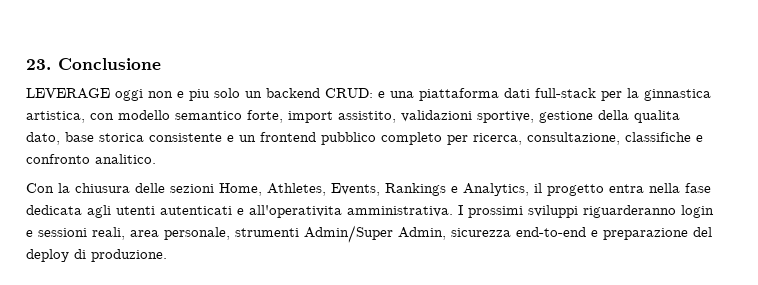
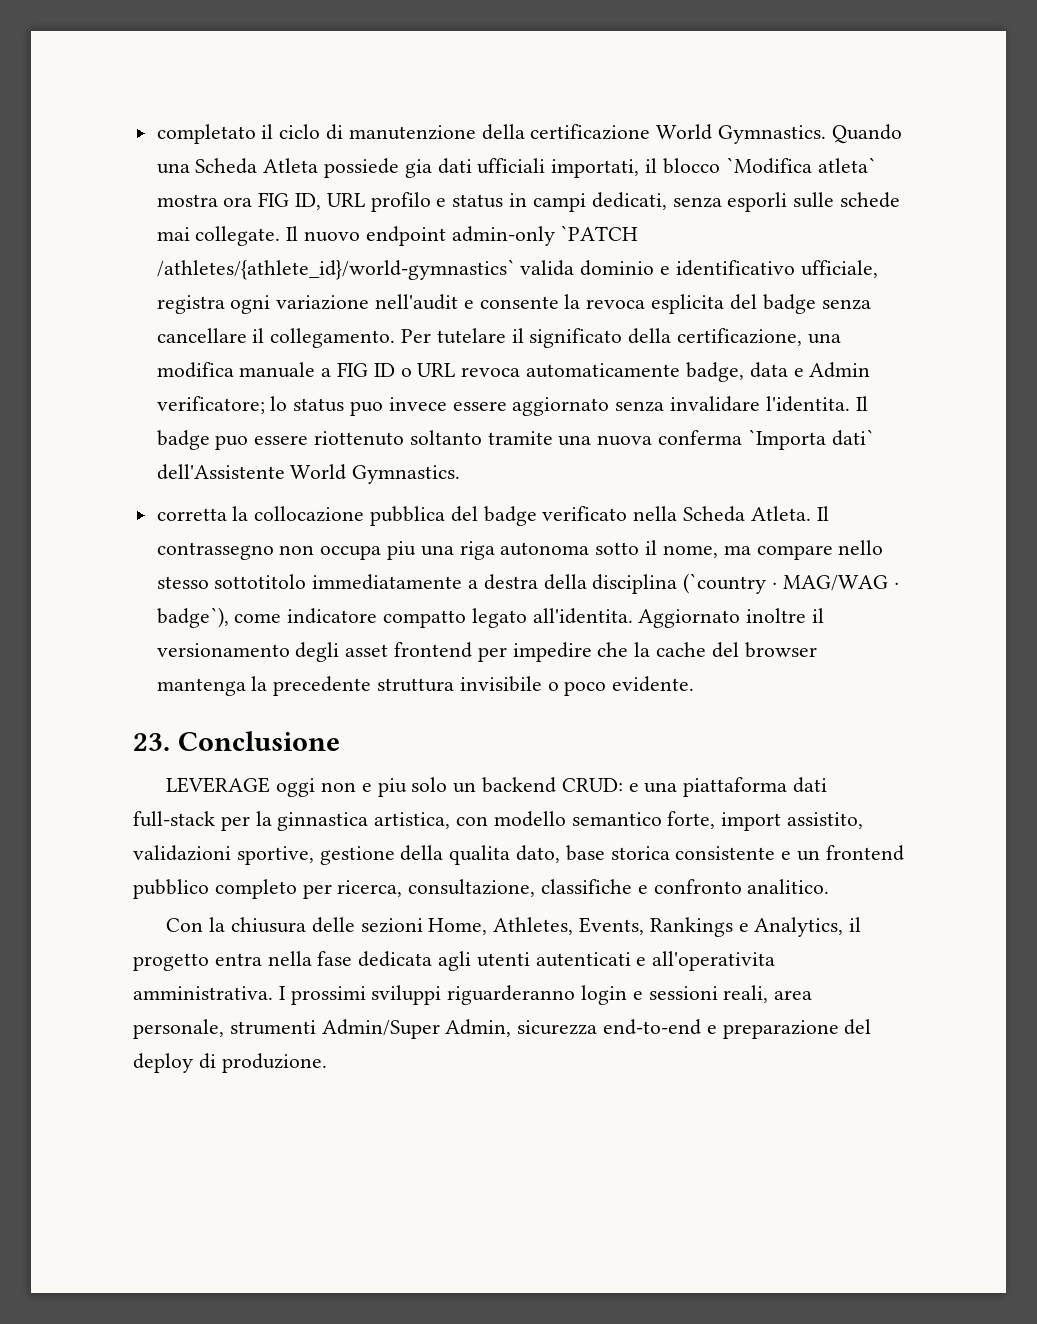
+ completato il ciclo di manutenzione della certificazione World Gymnastics. Quando una Scheda Atleta possiede gia dati ufficiali importati, il blocco `Modifica atleta` mostra ora FIG ID, URL profilo e status in campi dedicati, senza esporli sulle schede mai collegate. Il nuovo endpoint admin-only `PATCH /athletes/{athlete_id}/world-gymnastics` valida dominio e identificativo ufficiale, registra ogni variazione nell'audit e consente la revoca esplicita del badge senza cancellare il collegamento. Per tutelare il significato della certificazione, una modifica manuale a FIG ID o URL revoca automaticamente badge, data e Admin verificatore; lo status puo invece essere aggiornato senza invalidare l'identita. Il badge puo essere riottenuto soltanto tramite una nuova conferma `Importa dati` dell'Assistente World Gymnastics.
+ corretta la collocazione pubblica del badge verificato nella Scheda Atleta. Il contrassegno non occupa piu una riga autonoma sotto il nome, ma compare nello stesso sottotitolo immediatamente a destra della disciplina (`country · MAG/WAG · badge`), come indicatore compatto legato all'identita. Aggiornato inoltre il versionamento degli asset frontend per impedire che la cache del browser mantenga la precedente struttura invisibile o poco evidente.

